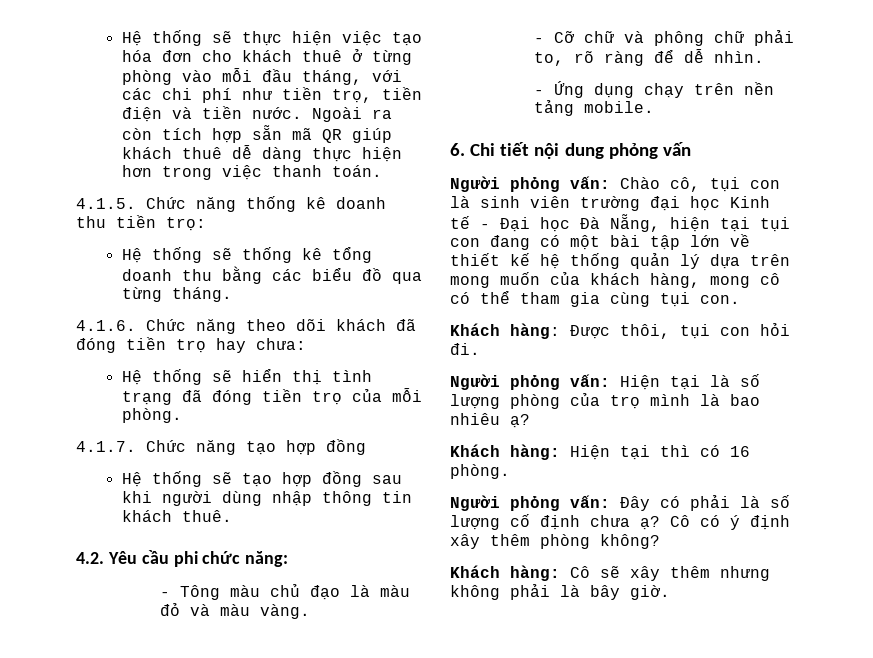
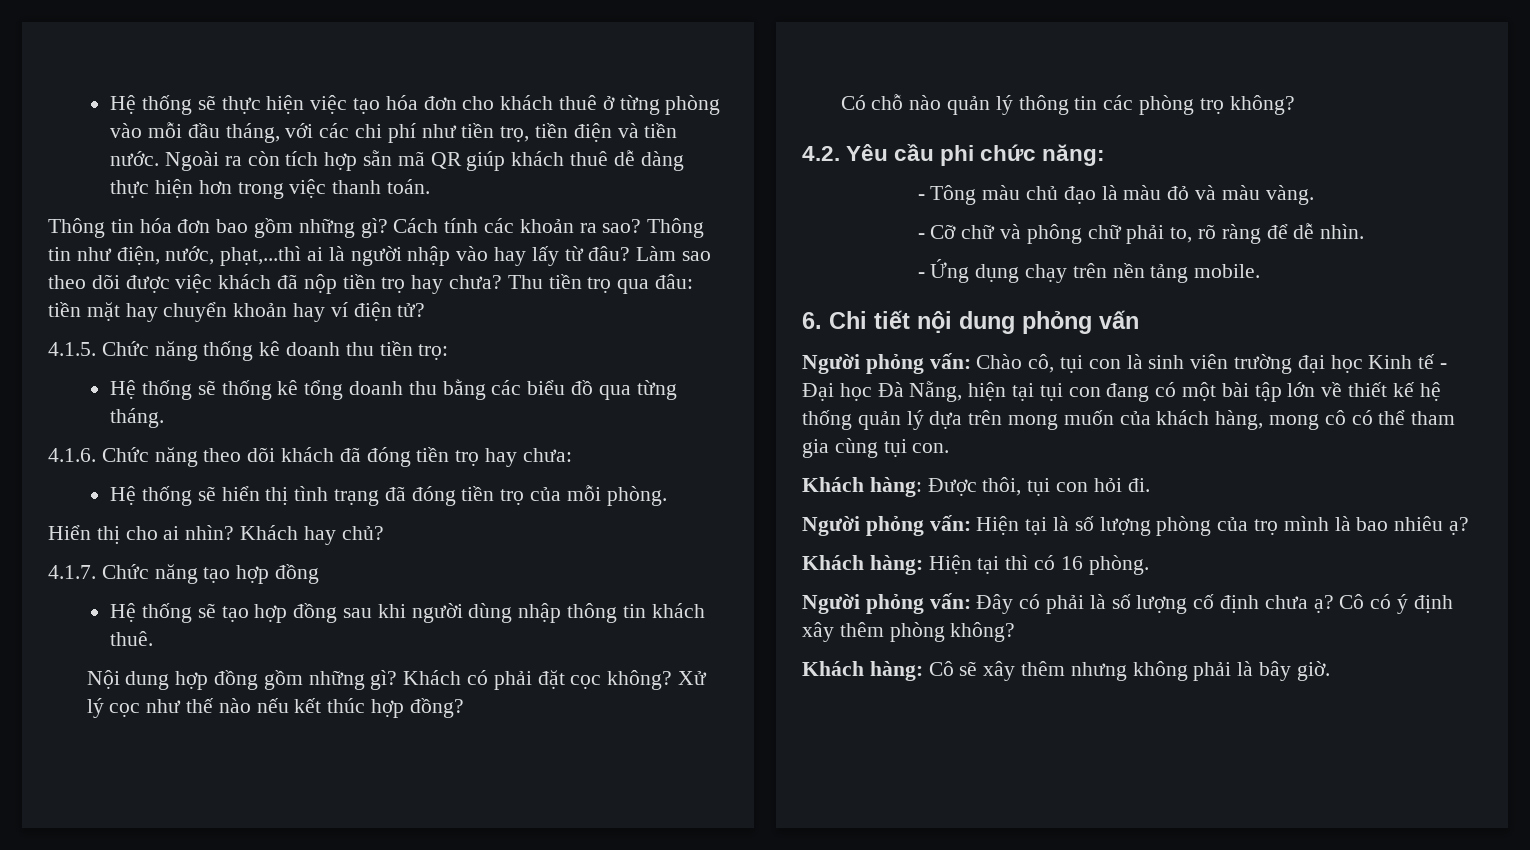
+ Thông tin hóa đơn bao gồm những gì? Cách tính các khoản ra sao? Thông tin như điện, nước, phạt,...thì ai là người nhập vào hay lấy từ đâu? Làm sao theo dõi được việc khách đã nộp tiền trọ hay chưa? Thu tiền trọ qua đâu: tiền mặt hay chuyển khoản hay ví điện tử?
+ Hiển thị cho ai nhìn? Khách hay chủ?
+ Nội dung hợp đồng gồm những gì? Khách có phải đặt cọc không? Xử lý cọc như thế nào nếu kết thúc hợp đồng?
+ Có chỗ nào quản lý thông tin các phòng trọ không?

